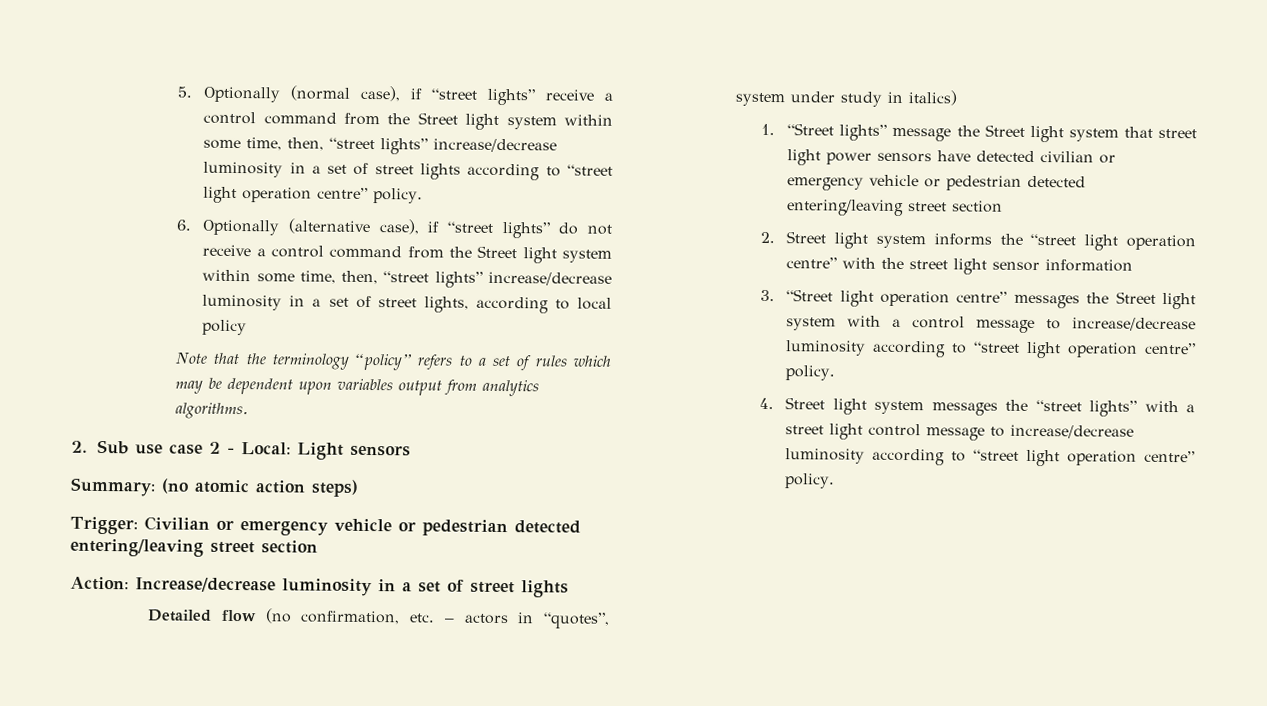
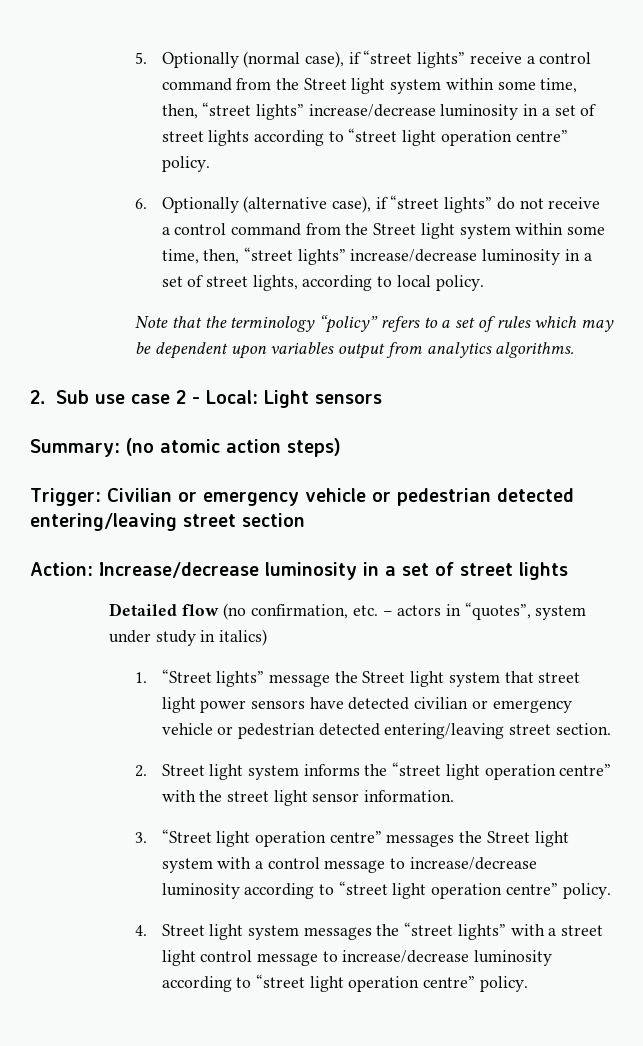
- 6. Optionally (alternative case), if “street lights” do not receive a control command from the Street light system within some time, then, “street lights” increase/decrease luminosity in a set of street lights, according to local policy
+ 6. Optionally (alternative case), if “street lights” do not receive a control command from the Street light system within some time, then, “street lights” increase/decrease luminosity in a set of street lights, according to local policy.
- 1. “Street lights” message the Street light system that street light power sensors have detected civilian or emergency vehicle or pedestrian detected entering/leaving street section
+ 1. “Street lights” message the Street light system that street light power sensors have detected civilian or emergency vehicle or pedestrian detected entering/leaving street section.
- 2. Street light system informs the “street light operation centre” with the street light sensor information
+ 2. Street light system informs the “street light operation centre” with the street light sensor information.

